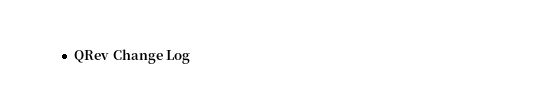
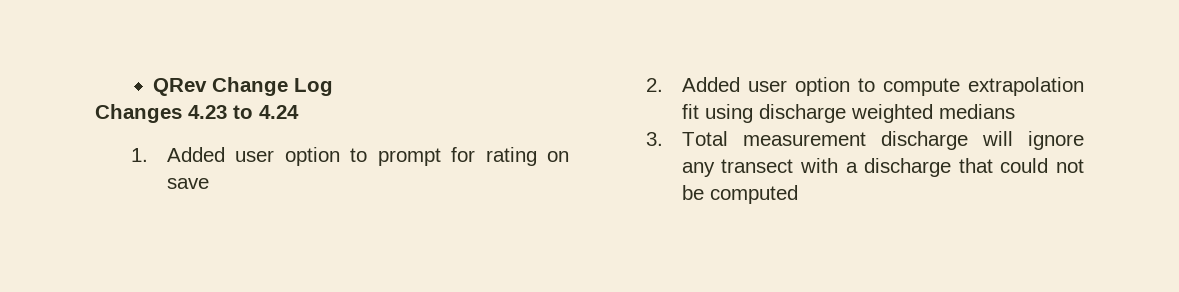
+ Changes 4.23 to 4.24
+ 1. Added user option to prompt for rating on save
+ 2. Added user option to compute extrapolation fit using discharge weighted medians
+ 3. Total measurement discharge will ignore any transect with a discharge that could not be computed

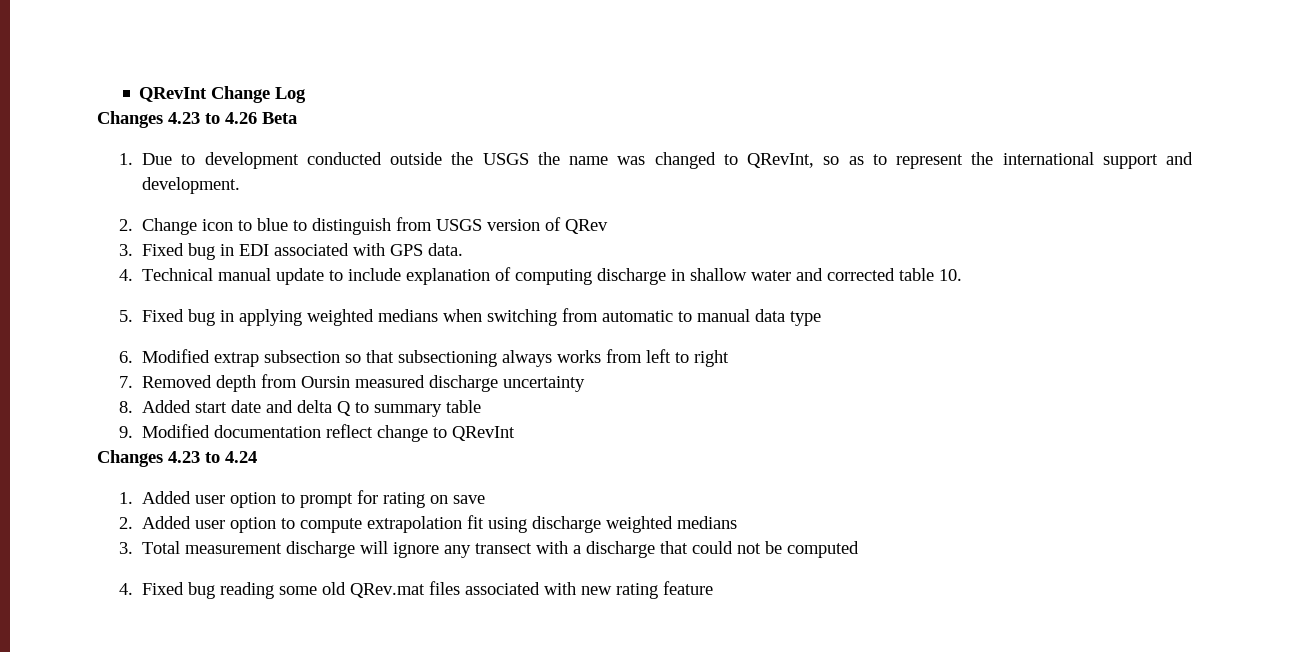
- QRev Change Log
+ QRevInt Change Log
+ Changes 4.23 to 4.26 Beta
+ 1. Due to development conducted outside the USGS the name was changed to QRevInt, so as to represent the international support and development.
+ 2. Change icon to blue to distinguish from USGS version of QRev
+ 3. Fixed bug in EDI associated with GPS data.
+ 4. Technical manual update to include explanation of computing discharge in shallow water and corrected table 10.
+ 5. Fixed bug in applying weighted medians when switching from automatic to manual data type
+ 6. Modified extrap subsection so that subsectioning always works from left to right
+ 7. Removed depth from Oursin measured discharge uncertainty
+ 8. Added start date and delta Q to summary table
+ 9. Modified documentation reflect change to QRevInt
+ 4. Fixed bug reading some old QRev.mat files associated with new rating feature

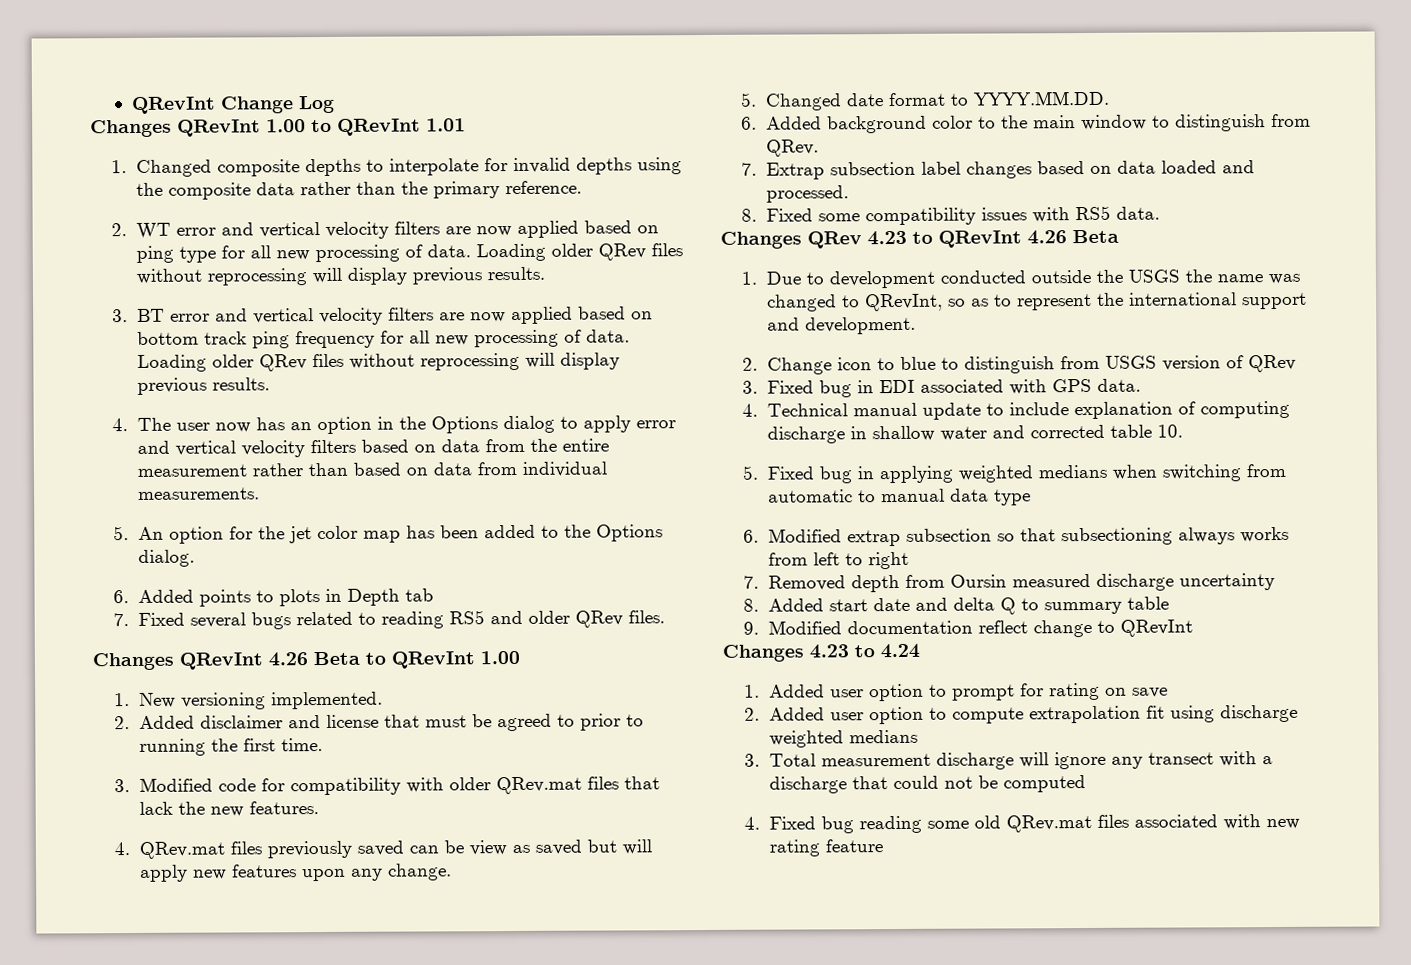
- Changes 4.23 to 4.26 Beta
+ Changes QRevInt 1.00 to QRevInt 1.01
+ 1. Changed composite depths to interpolate for invalid depths using the composite data rather than the primary reference.
+ 2. WT error and vertical velocity filters are now applied based on ping type for all new processing of data. Loading older QRev files without reprocessing will display previous results.
+ 3. BT error and vertical velocity filters are now applied based on bottom track ping frequency for all new processing of data. Loading older QRev files without reprocessing will display previous results.
+ 4. The user now has an option in the Options dialog to apply error and vertical velocity filters based on data from the entire measurement rather than based on data from individual measurements.
+ 5. An option for the jet color map has been added to the Options dialog.
+ 6. Added points to plots in Depth tab
+ 7. Fixed several bugs related to reading RS5 and older QRev files.
+ Changes QRevInt 4.26 Beta to QRevInt 1.00
+ 1. New versioning implemented.
+ 2. Added disclaimer and license that must be agreed to prior to running the first time.
+ 3. Modified code for compatibility with older QRev.mat files that lack the new features.
+ 4. QRev.mat files previously saved can be view as saved but will apply new features upon any change.
+ 5. Changed date format to YYYY.MM.DD.
+ 6. Added background color to the main window to distinguish from QRev.
+ 7. Extrap subsection label changes based on data loaded and processed.
+ 8. Fixed some compatibility issues with RS5 data.
+ Changes QRev 4.23 to QRevInt 4.26 Beta

